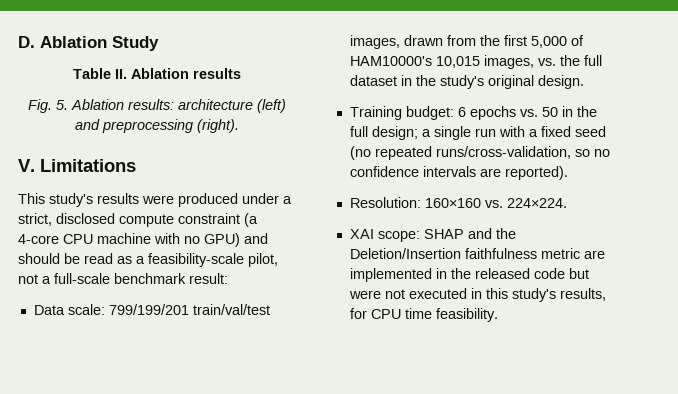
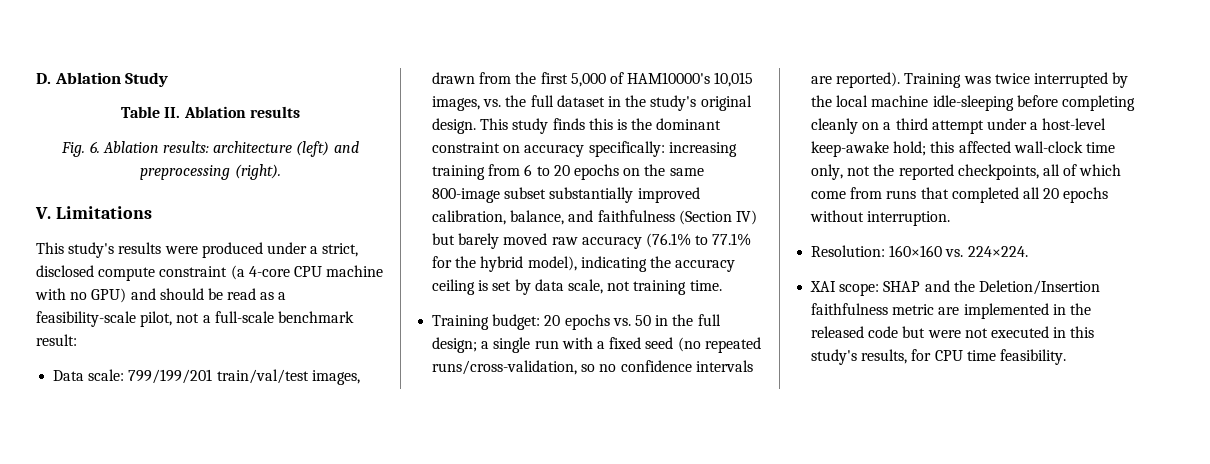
- Fig. 5. Ablation results: architecture (left) and preprocessing (right).
+ Fig. 6. Ablation results: architecture (left) and preprocessing (right).
+ This study finds this is the dominant constraint on accuracy specifically: increasing training from 6 to 20 epochs on the same 800-image subset substantially improved calibration, balance, and faithfulness (Section IV) but barely moved raw accuracy (76.1% to 77.1% for the hybrid model), indicating the accuracy ceiling is set by data scale, not training time.
- Training budget: 6 epochs vs. 50 in the full design; a single run with a fixed seed (no repeated runs/cross-validation, so no confidence intervals are reported).
+ Training budget: 20 epochs vs. 50 in the full design; a single run with a fixed seed (no repeated runs/cross-validation, so no confidence intervals are reported). Training was twice interrupted by the local machine idle-sleeping before completing cleanly on a third attempt under a host-level keep-awake hold; this affected wall-clock time only, not the reported checkpoints, all of which come from runs that completed all 20 epochs without interruption.

